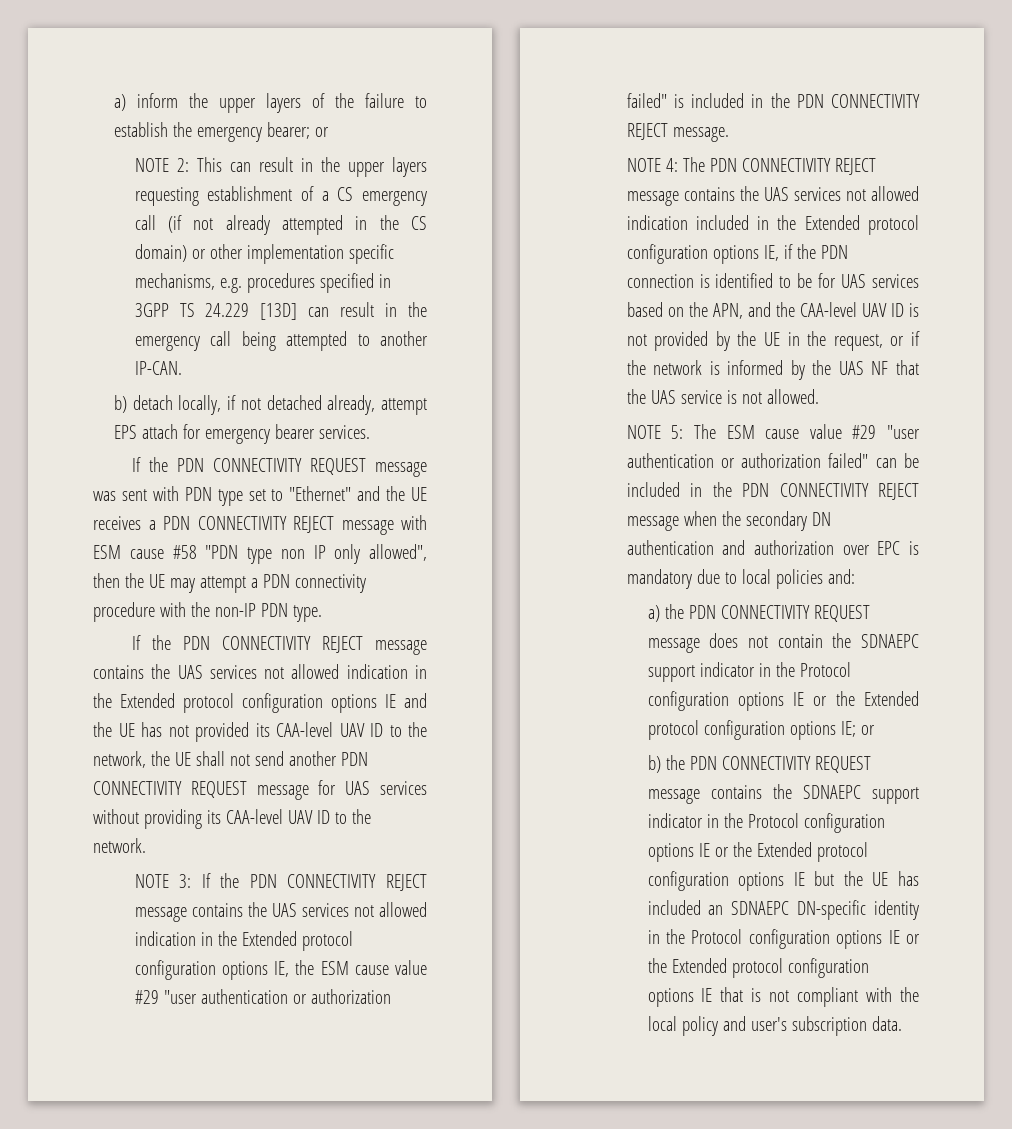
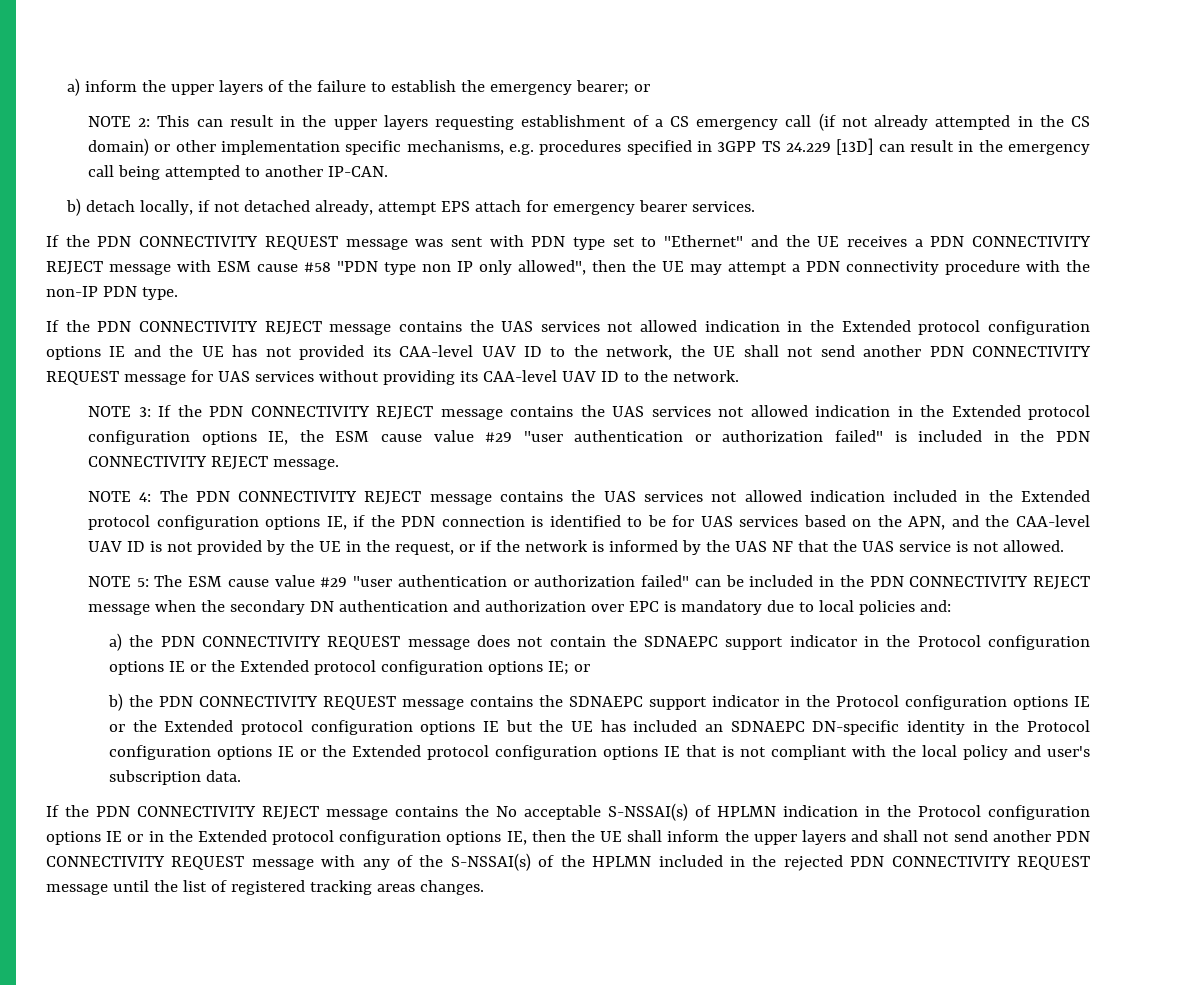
+ If the PDN CONNECTIVITY REJECT message contains the No acceptable S-NSSAI(s) of HPLMN indication in the Protocol configuration options IE or in the Extended protocol configuration options IE, then the UE shall inform the upper layers and shall not send another PDN CONNECTIVITY REQUEST message with any of the S-NSSAI(s) of the HPLMN included in the rejected PDN CONNECTIVITY REQUEST message until the list of registered tracking areas changes.

